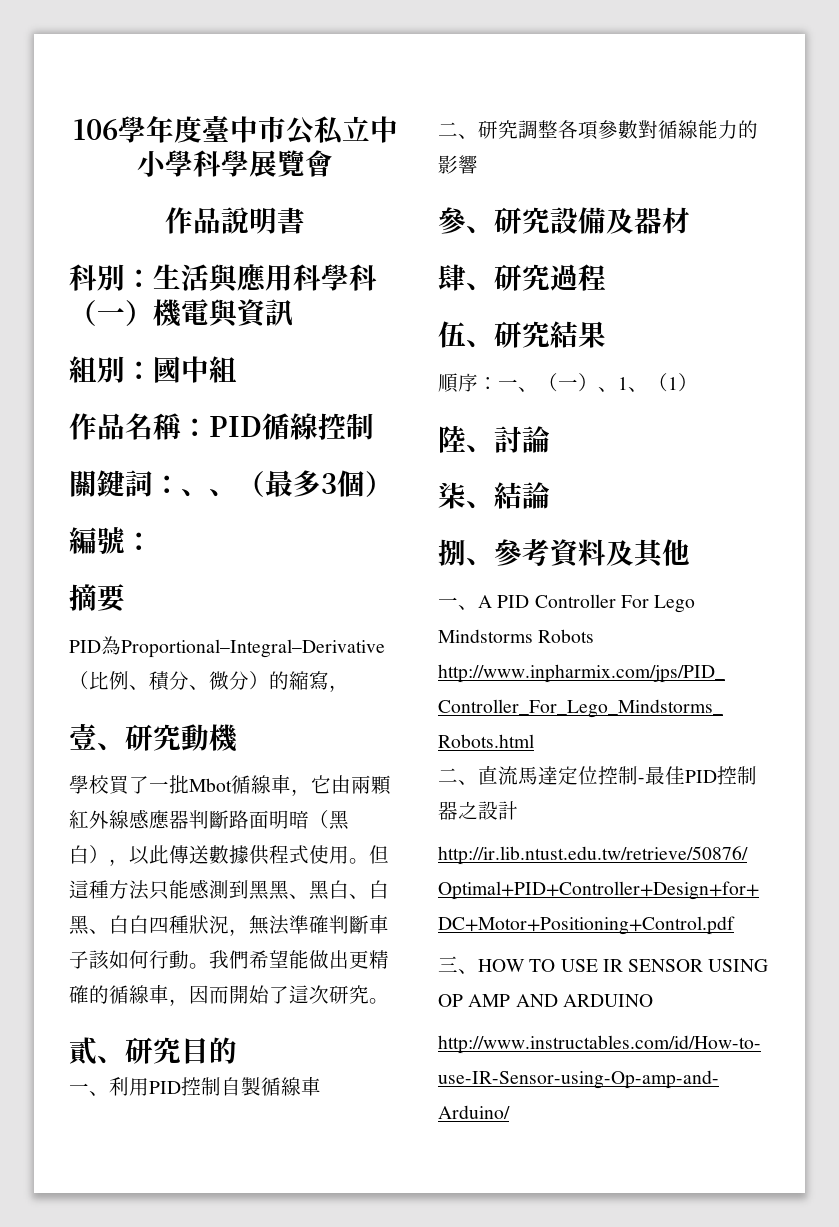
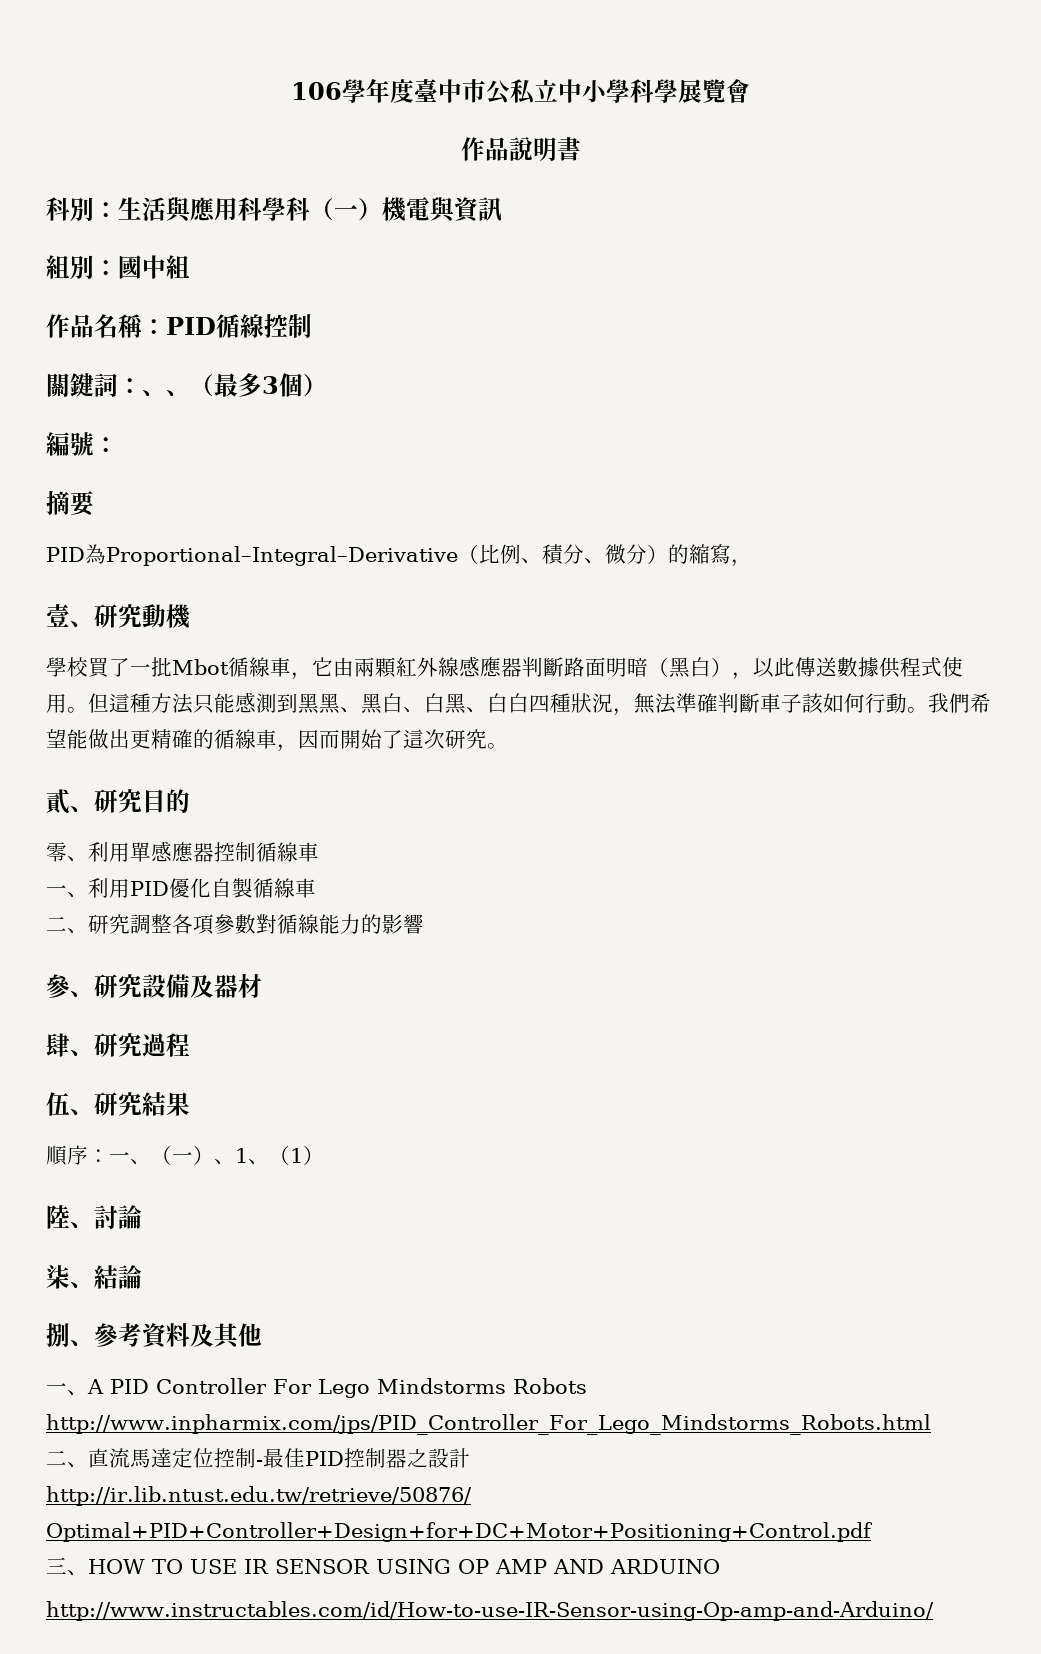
+ 零、利用單感應器控制循線車
- 一、利用PID控制自製循線車
+ 一、利用PID優化自製循線車

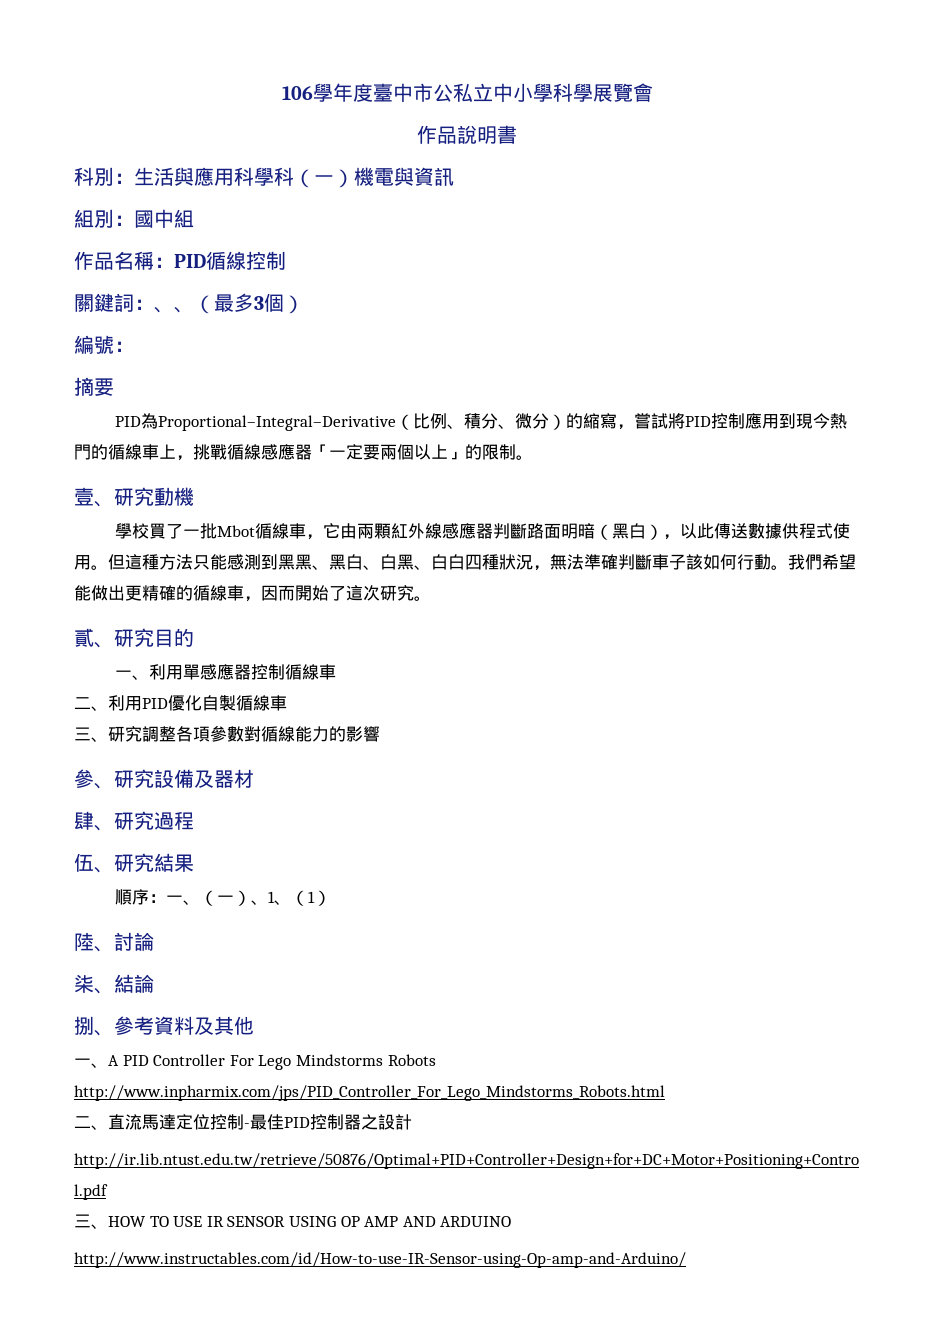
- PID為Proportional–Integral–Derivative（比例、積分、微分）的縮寫，
+ PID為Proportional–Integral–Derivative（比例、積分、微分）的縮寫，嘗試將PID控制應用到現今熱門的循線車上，挑戰循線感應器「一定要兩個以上」的限制。
- 零、利用單感應器控制循線車
+ 一、利用單感應器控制循線車
- 一、利用PID優化自製循線車
+ 二、利用PID優化自製循線車
- 二、研究調整各項參數對循線能力的影響
+ 三、研究調整各項參數對循線能力的影響

